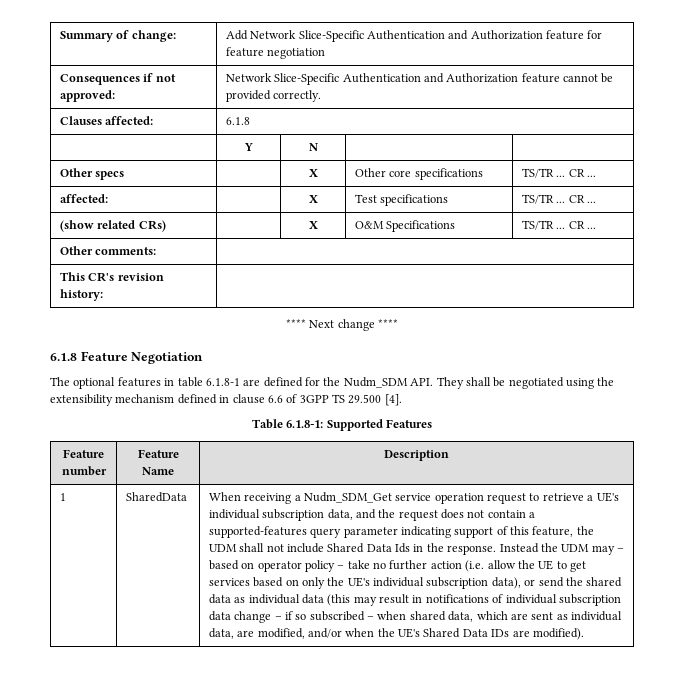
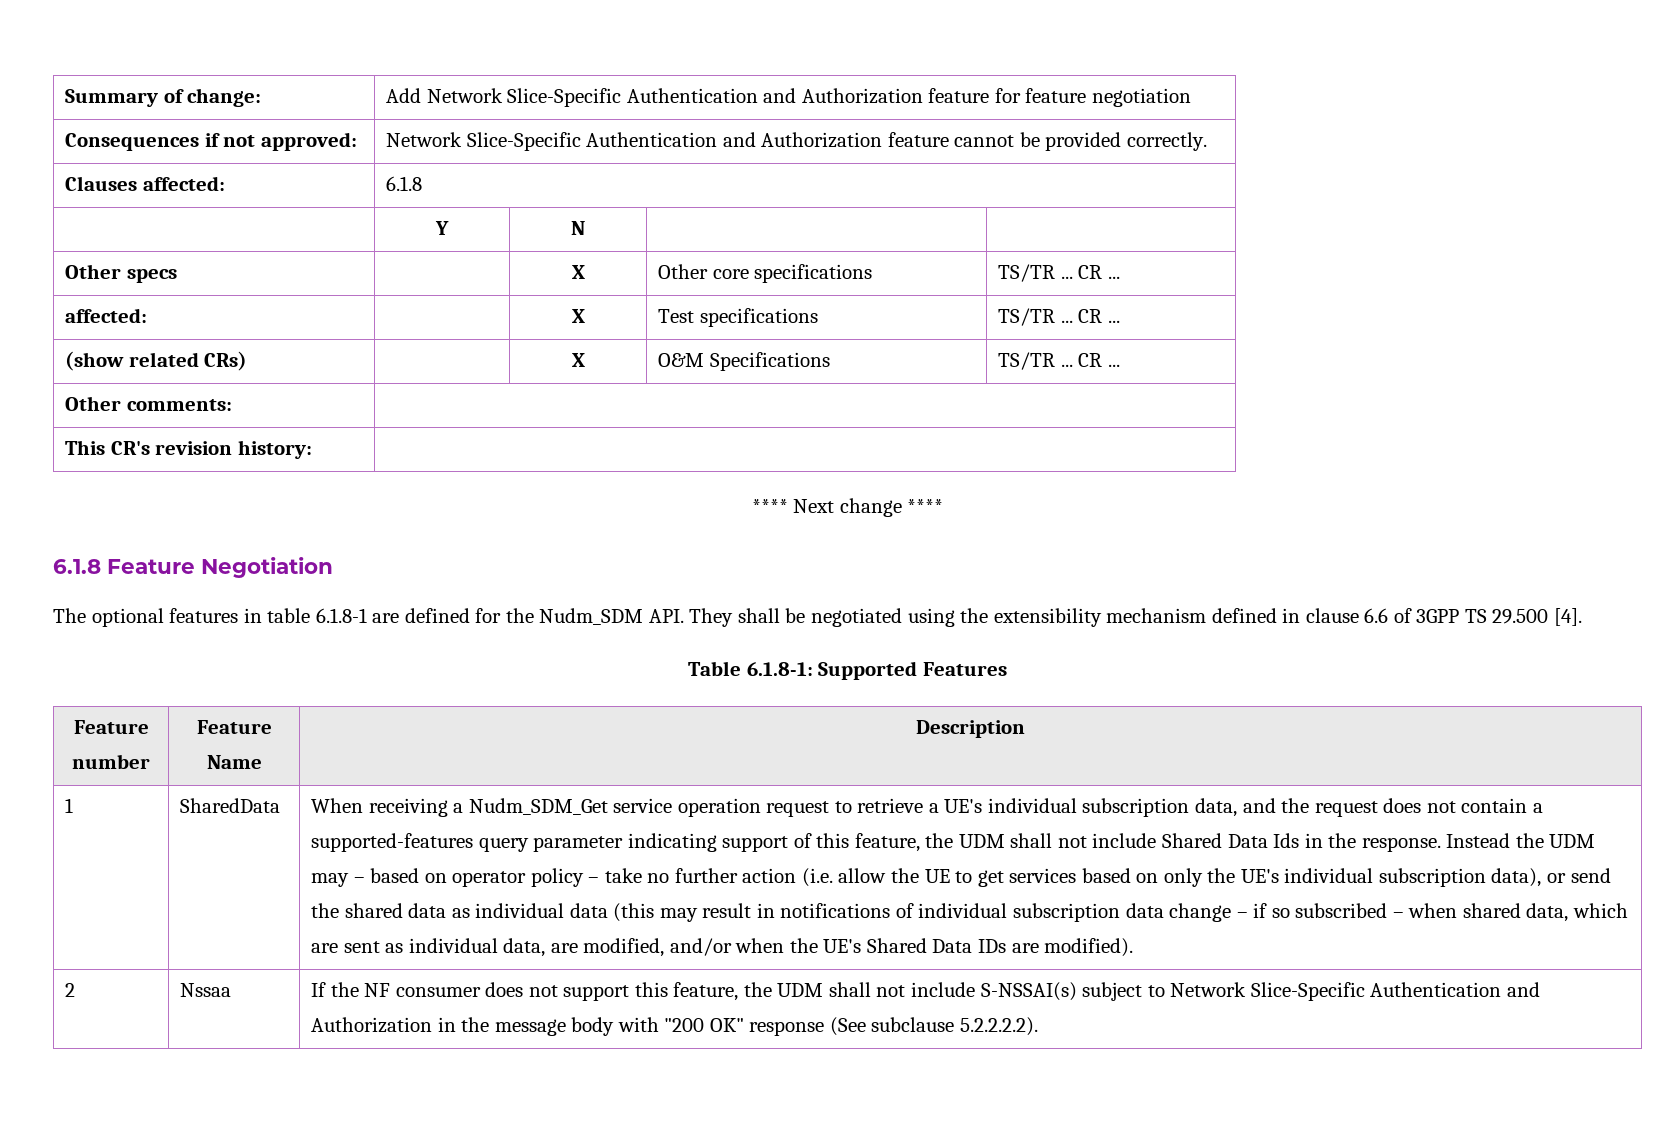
+ 2 | Nssaa | If the NF consumer does not support this feature, the UDM shall not include S-NSSAI(s) subject to Network Slice-Specific Authentication and Authorization in the message body with "200 OK" response (See subclause 5.2.2.2.2).

